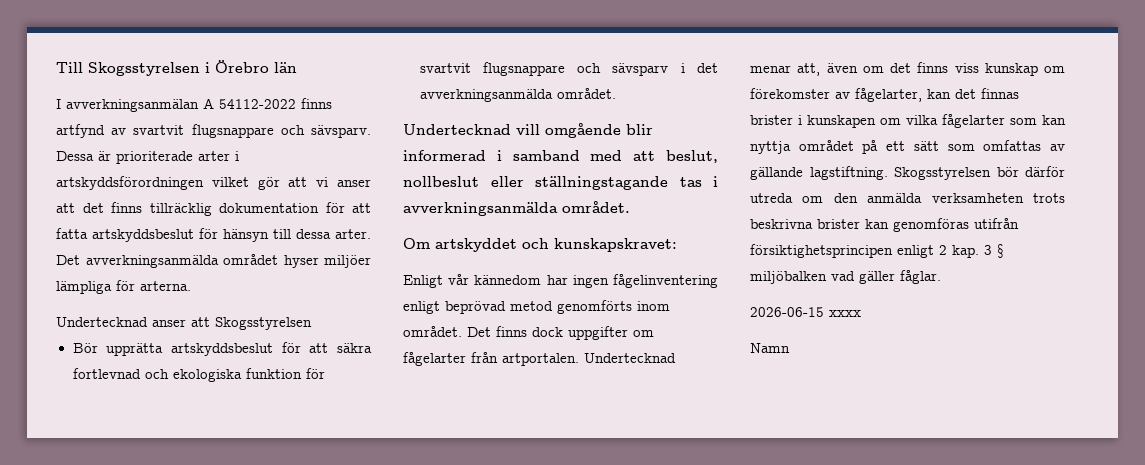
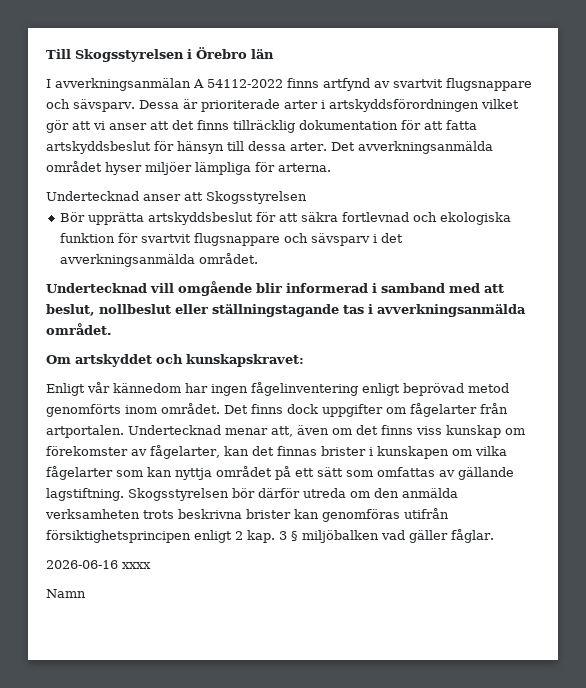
- 2026-06-15 xxxx
+ 2026-06-16 xxxx

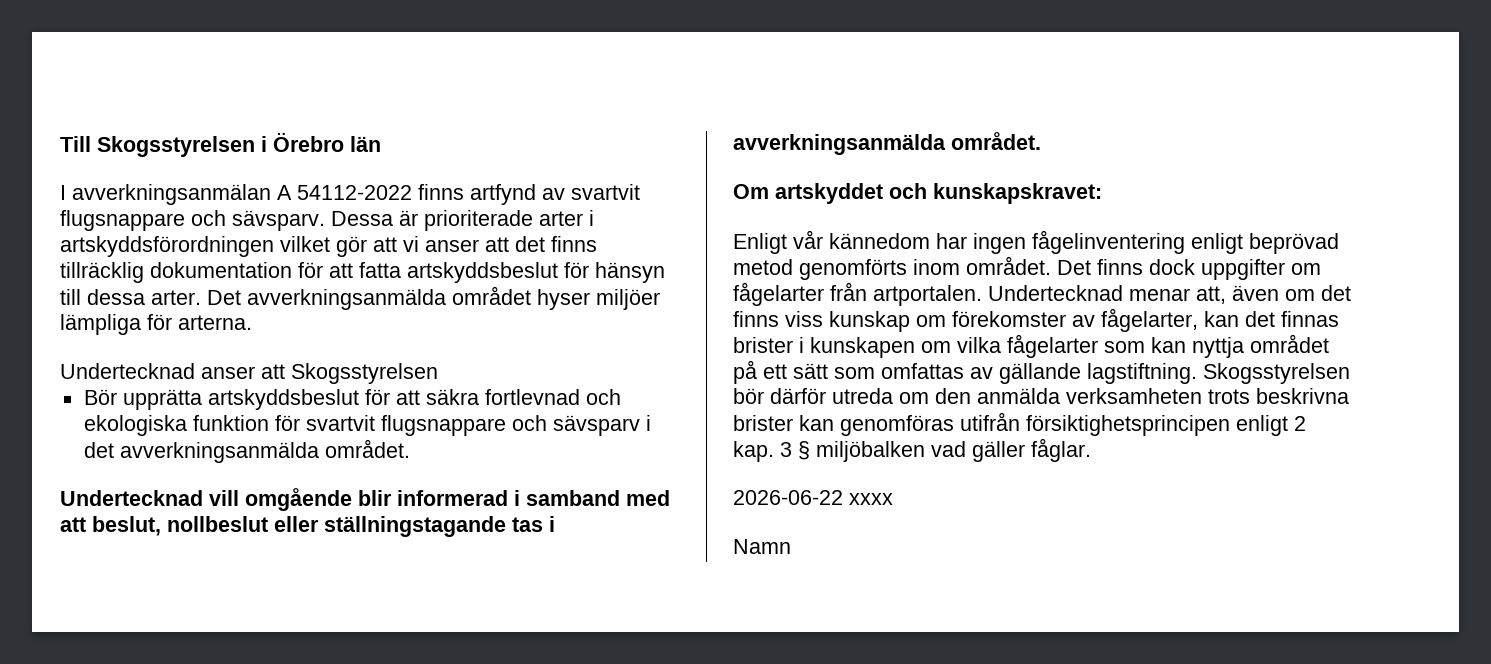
- 2026-06-16 xxxx
+ 2026-06-22 xxxx

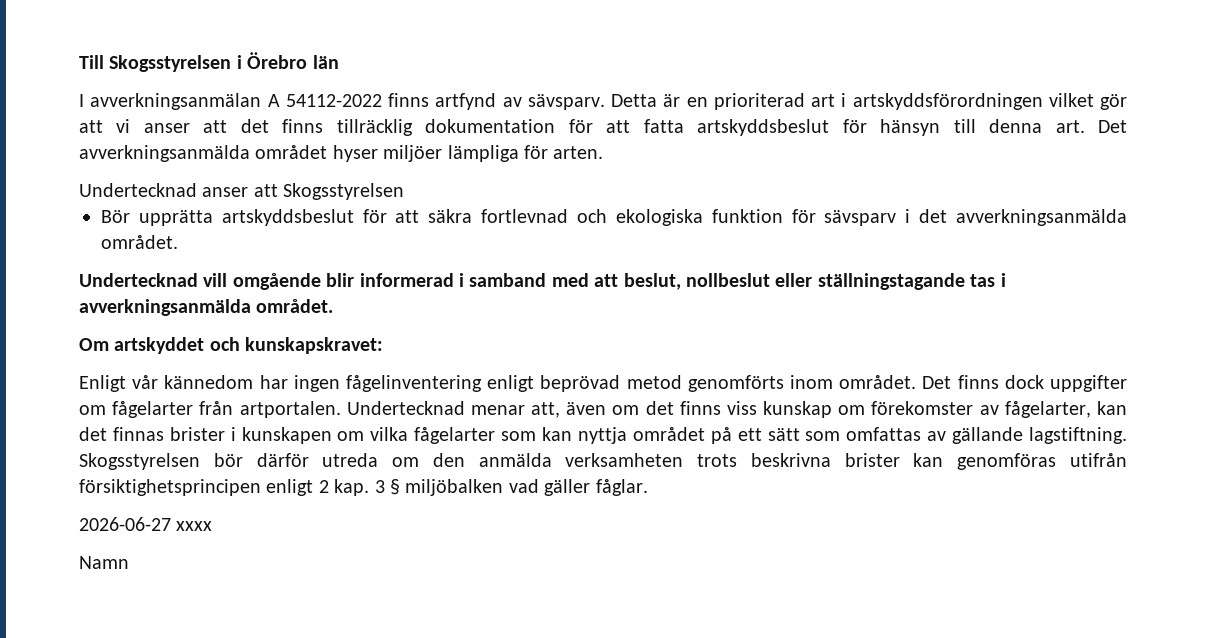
- I avverkningsanmälan A 54112-2022 finns artfynd av svartvit flugsnappare och sävsparv. Dessa är prioriterade arter i artskyddsförordningen vilket gör att vi anser att det finns tillräcklig dokumentation för att fatta artskyddsbeslut för hänsyn till dessa arter. Det avverkningsanmälda området hyser miljöer lämpliga för arterna.
+ I avverkningsanmälan A 54112-2022 finns artfynd av sävsparv. Detta är en prioriterad art i artskyddsförordningen vilket gör att vi anser att det finns tillräcklig dokumentation för att fatta artskyddsbeslut för hänsyn till denna art. Det avverkningsanmälda området hyser miljöer lämpliga för arten.
- Bör upprätta artskyddsbeslut för att säkra fortlevnad och ekologiska funktion för svartvit flugsnappare och sävsparv i det avverkningsanmälda området.
+ Bör upprätta artskyddsbeslut för att säkra fortlevnad och ekologiska funktion för sävsparv i det avverkningsanmälda området.
- 2026-06-22 xxxx
+ 2026-06-27 xxxx

